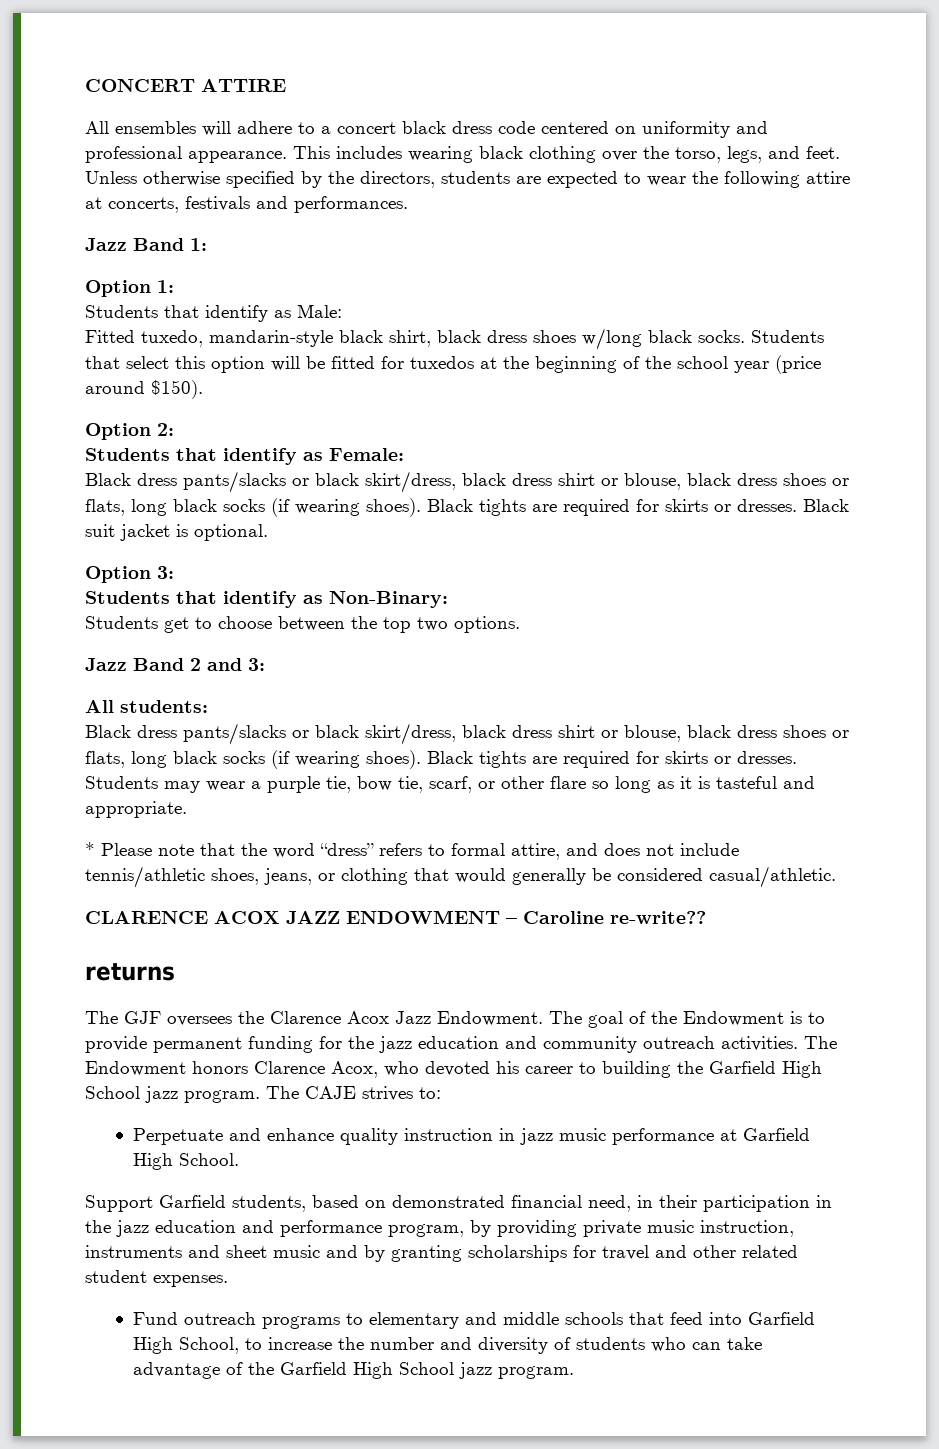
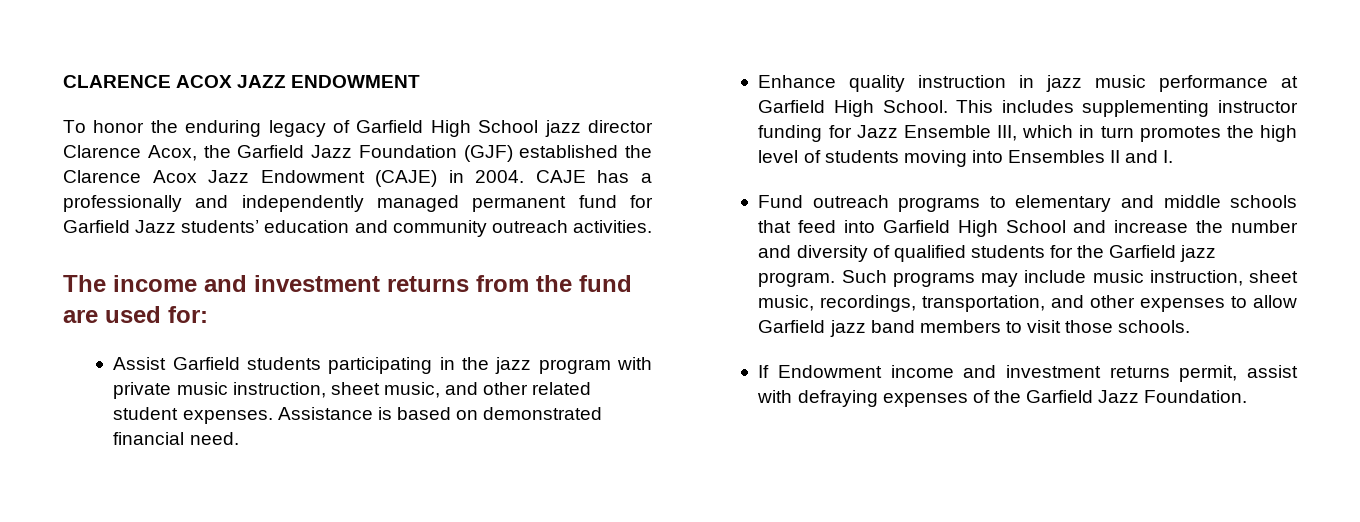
- CONCERT ATTIRE
- All ensembles will adhere to a concert black dress code centered on uniformity and professional appearance. This includes wearing black clothing over the torso, legs, and feet. Unless otherwise specified by the directors, students are expected to wear the following attire at concerts, festivals and performances.
- Jazz Band 1:
- Option 1:
- Students that identify as Male:
- Fitted tuxedo, mandarin-style black shirt, black dress shoes w/long black socks. Students that select this option will be fitted for tuxedos at the beginning of the school year (price around $150).
- Option 2:
- Students that identify as Female:
- Black dress pants/slacks or black skirt/dress, black dress shirt or blouse, black dress shoes or flats, long black socks (if wearing shoes). Black tights are required for skirts or dresses. Black suit jacket is optional.
- Option 3:
- Students that identify as Non-Binary:
- Students get to choose between the top two options.
- Jazz Band 2 and 3:
- All students:
- Black dress pants/slacks or black skirt/dress, black dress shirt or blouse, black dress shoes or flats, long black socks (if wearing shoes). Black tights are required for skirts or dresses. Students may wear a purple tie, bow tie, scarf, or other flare so long as it is tasteful and appropriate.
- * Please note that the word “dress” refers to formal attire, and does not include tennis/athletic shoes, jeans, or clothing that would generally be considered casual/athletic.
- CLARENCE ACOX JAZZ ENDOWMENT – Caroline re-write??
- returns
- The GJF oversees the Clarence Acox Jazz Endowment. The goal of the Endowment is to provide permanent funding for the jazz education and community outreach activities. The Endowment honors Clarence Acox, who devoted his career to building the Garfield High School jazz program. The CAJE strives to:
- Perpetuate and enhance quality instruction in jazz music performance at Garfield High School.
- Support Garfield students, based on demonstrated financial need, in their participation in the jazz education and performance program, by providing private music instruction, instruments and sheet music and by granting scholarships for travel and other related student expenses.
+ CLARENCE ACOX JAZZ ENDOWMENT
+ To honor the enduring legacy of Garfield High School jazz director Clarence Acox, the Garfield Jazz Foundation (GJF) established the Clarence Acox Jazz Endowment (CAJE) in 2004. CAJE has a professionally and independently managed permanent fund for Garfield Jazz students’ education and community outreach activities.
+ The income and investment returns from the fund are used for:
+ Assist Garfield students participating in the jazz program with private music instruction, sheet music, and other related student expenses. Assistance is based on demonstrated financial need.
+ Enhance quality instruction in jazz music performance at Garfield High School. This includes supplementing instructor funding for Jazz Ensemble III, which in turn promotes the high level of students moving into Ensembles II and I.
- Fund outreach programs to elementary and middle schools that feed into Garfield High School, to increase the number and diversity of students who can take advantage of the Garfield High School jazz program.
+ Fund outreach programs to elementary and middle schools that feed into Garfield High School and increase the number and diversity of qualified students for the Garfield jazz program. Such programs may include music instruction, sheet music, recordings, transportation, and other expenses to allow Garfield jazz band members to visit those schools.
+ If Endowment income and investment returns permit, assist with defraying expenses of the Garfield Jazz Foundation.

